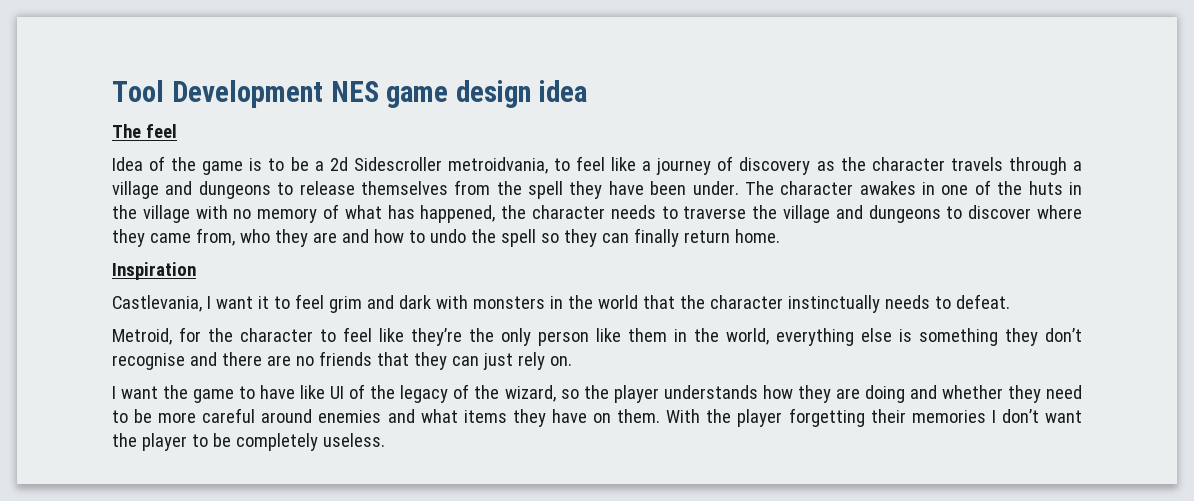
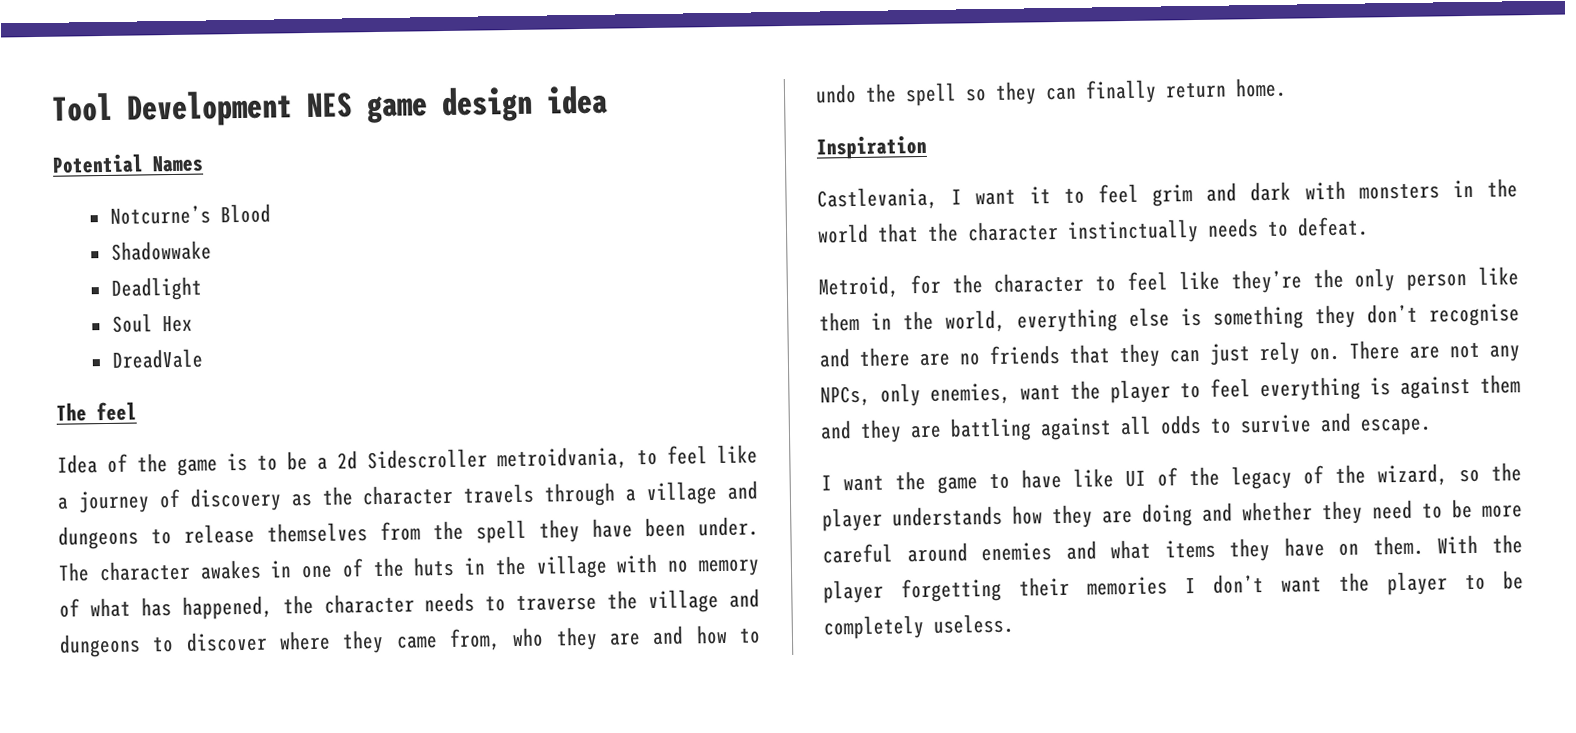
+ Potential Names
+ Notcurne’s Blood
+ Shadowwake
+ Deadlight
+ Soul Hex
+ DreadVale
+ There are not any NPCs, only enemies, want the player to feel everything is against them and they are battling against all odds to survive and escape.

